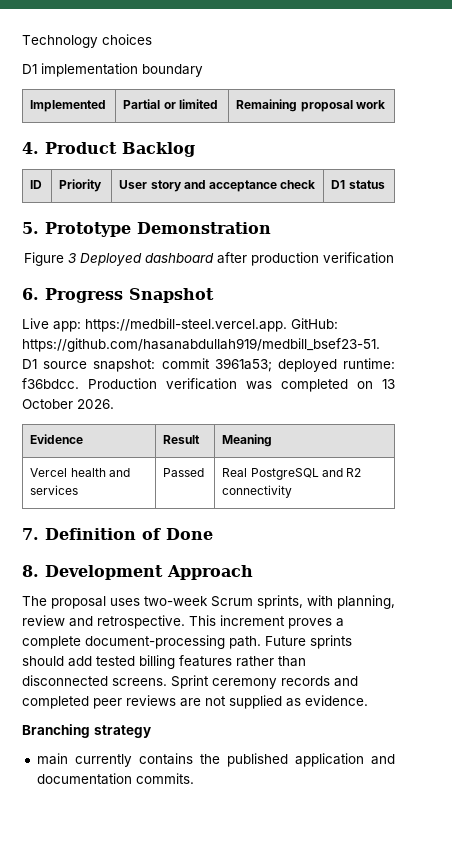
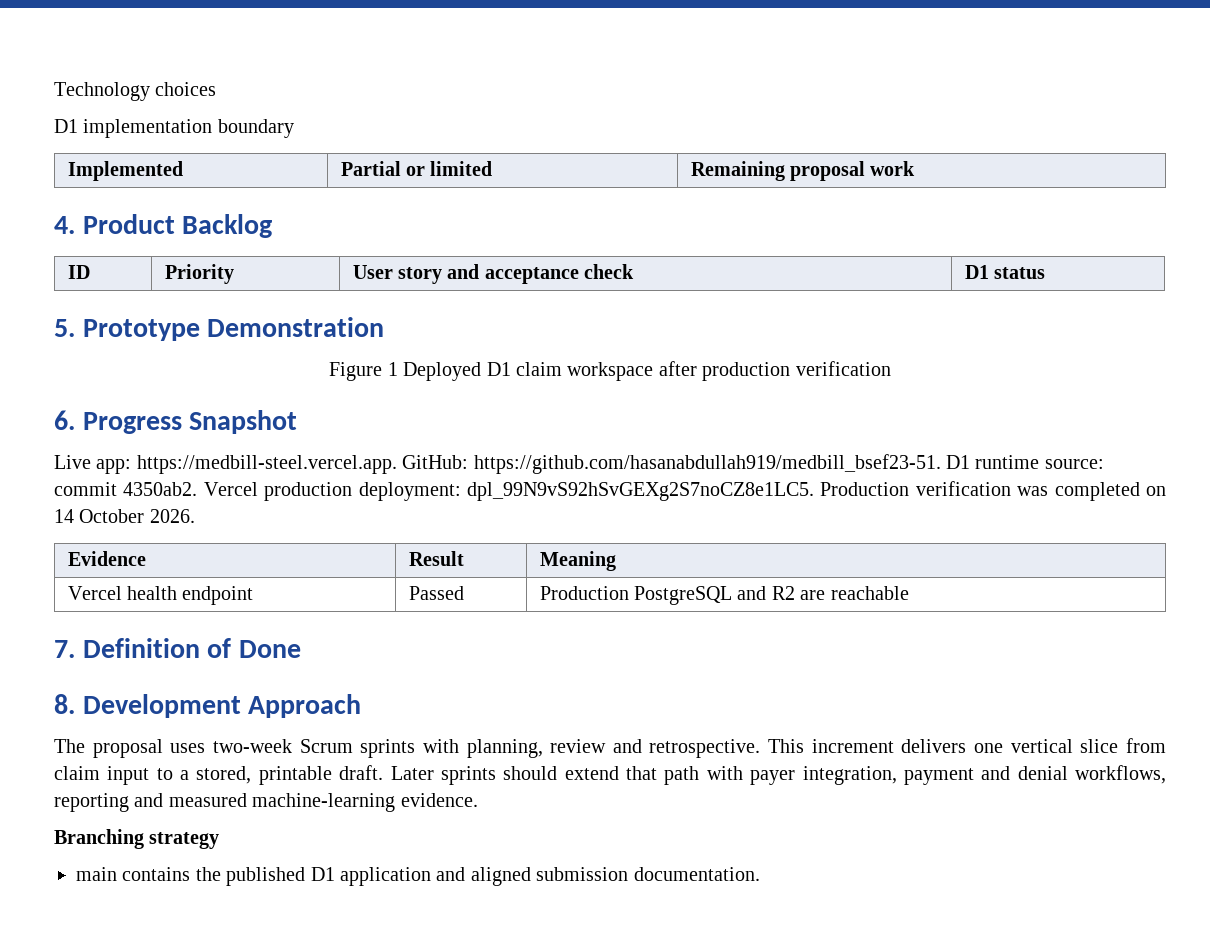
- Figure 3 Deployed dashboard after production verification
+ Figure 1 Deployed D1 claim workspace after production verification
- Live app: https://medbill-steel.vercel.app. GitHub: https://github.com/hasanabdullah919/medbill_bsef23-51. D1 source snapshot: commit 3961a53; deployed runtime: f36bdcc.
+ Live app: https://medbill-steel.vercel.app. GitHub: https://github.com/hasanabdullah919/medbill_bsef23-51. D1 runtime source: commit 4350ab2. Vercel production deployment: dpl_99N9vS92hSvGEXg2S7noCZ8e1LC5.
- Production verification was completed on 13 October 2026.
+ Production verification was completed on 14 October 2026.
- Vercel health and services | Passed | Real PostgreSQL and R2 connectivity
+ Vercel health endpoint | Passed | Production PostgreSQL and R2 are reachable
- The proposal uses two-week Scrum sprints, with planning, review and retrospective.
+ The proposal uses two-week Scrum sprints with planning, review and retrospective.
- This increment proves a complete document-processing path. Future sprints should add tested billing features rather than disconnected screens. Sprint ceremony records and completed peer reviews are not supplied as evidence.
+ This increment delivers one vertical slice from claim input to a stored, printable draft. Later sprints should extend that path with payer integration, payment and denial workflows, reporting and measured machine-learning evidence.
- main currently contains the published application and documentation commits.
+ main contains the published D1 application and aligned submission documentation.

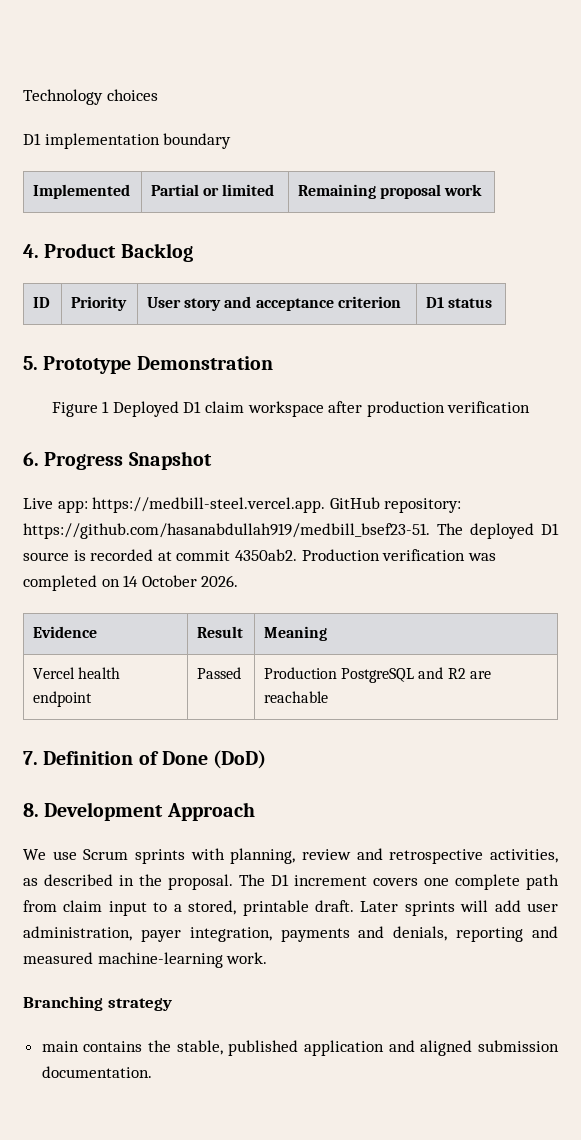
- ID | Priority | User story and acceptance check | D1 status
+ ID | Priority | User story and acceptance criterion | D1 status
- Live app: https://medbill-steel.vercel.app. GitHub: https://github.com/hasanabdullah919/medbill_bsef23-51. D1 runtime source: commit 4350ab2. Vercel production deployment: dpl_99N9vS92hSvGEXg2S7noCZ8e1LC5.
+ Live app: https://medbill-steel.vercel.app. GitHub repository: https://github.com/hasanabdullah919/medbill_bsef23-51. The deployed D1 source is recorded at commit 4350ab2.
- 7. Definition of Done
+ 7. Definition of Done (DoD)
- The proposal uses two-week Scrum sprints with planning, review and retrospective. This increment delivers one vertical slice from claim input to a stored, printable draft.
+ We use Scrum sprints with planning, review and retrospective activities, as described in the proposal. The D1 increment covers one complete path from claim input to a stored, printable draft.
- Later sprints should extend that path with payer integration, payment and denial workflows, reporting and measured machine-learning evidence.
+ Later sprints will add user administration, payer integration, payments and denials, reporting and measured machine-learning work.
- main contains the published D1 application and aligned submission documentation.
+ main contains the stable, published application and aligned submission documentation.

